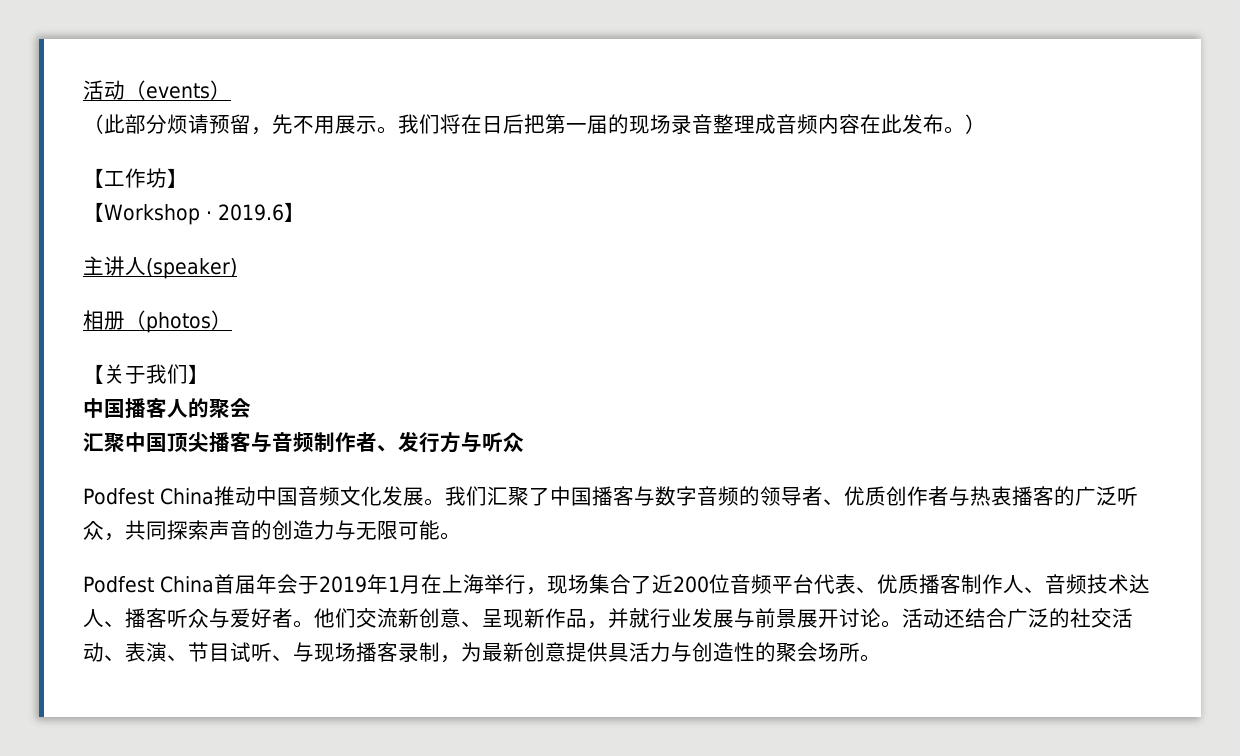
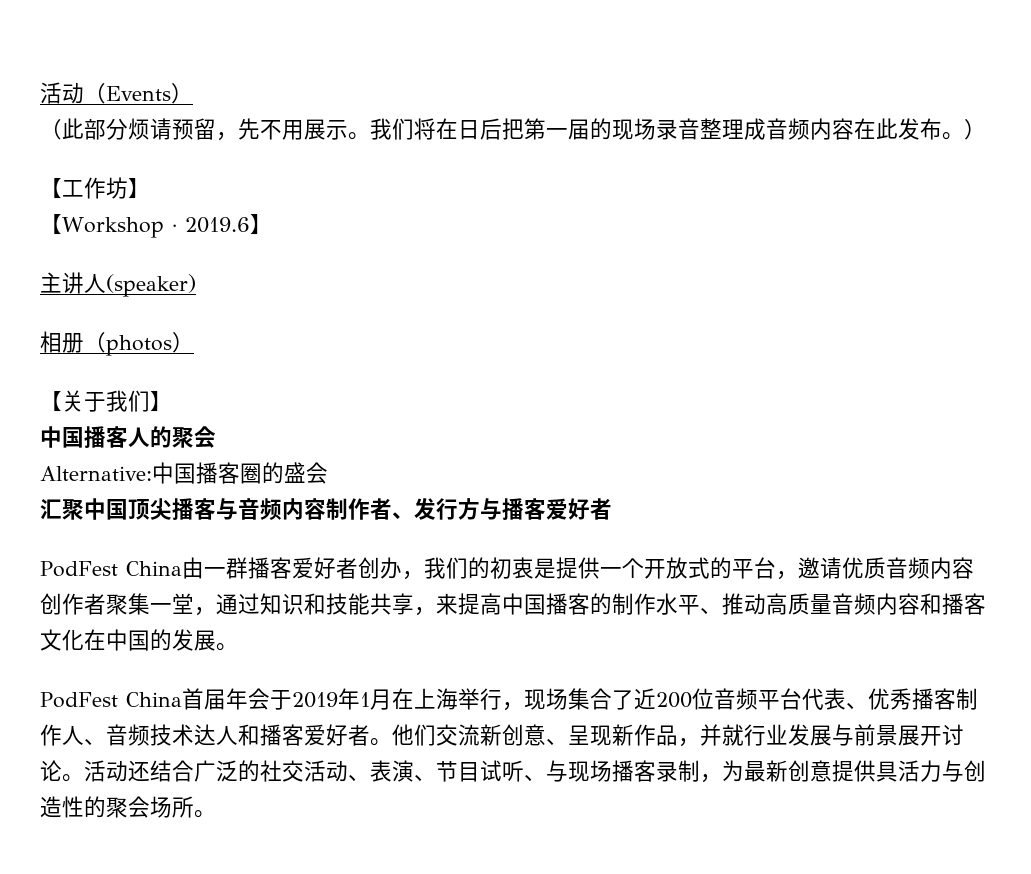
- 活动（events）
+ 活动（Events）
+ Alternative:中国播客圈的盛会
- 汇聚中国顶尖播客与音频制作者、发行方与听众
- Podfest China推动中国音频文化发展。我们汇聚了中国播客与数字音频的领导者、优质创作者与热衷播客的广泛听众，共同探索声音的创造力与无限可能。
+ 汇聚中国顶尖播客与音频内容制作者、发行方与播客爱好者
+ PodFest China由一群播客爱好者创办，我们的初衷是提供一个开放式的平台，邀请优质音频内容创作者聚集一堂，通过知识和技能共享，来提高中国播客的制作水平、推动高质量音频内容和播客文化在中国的发展。
- Podfest China首届年会于2019年1月在上海举行，现场集合了近200位音频平台代表、优质播客制作人、音频技术达人、播客听众与爱好者。
+ PodFest China首届年会于2019年1月在上海举行，现场集合了近200位音频平台代表、优秀播客制作人、音频技术达人和播客爱好者。

